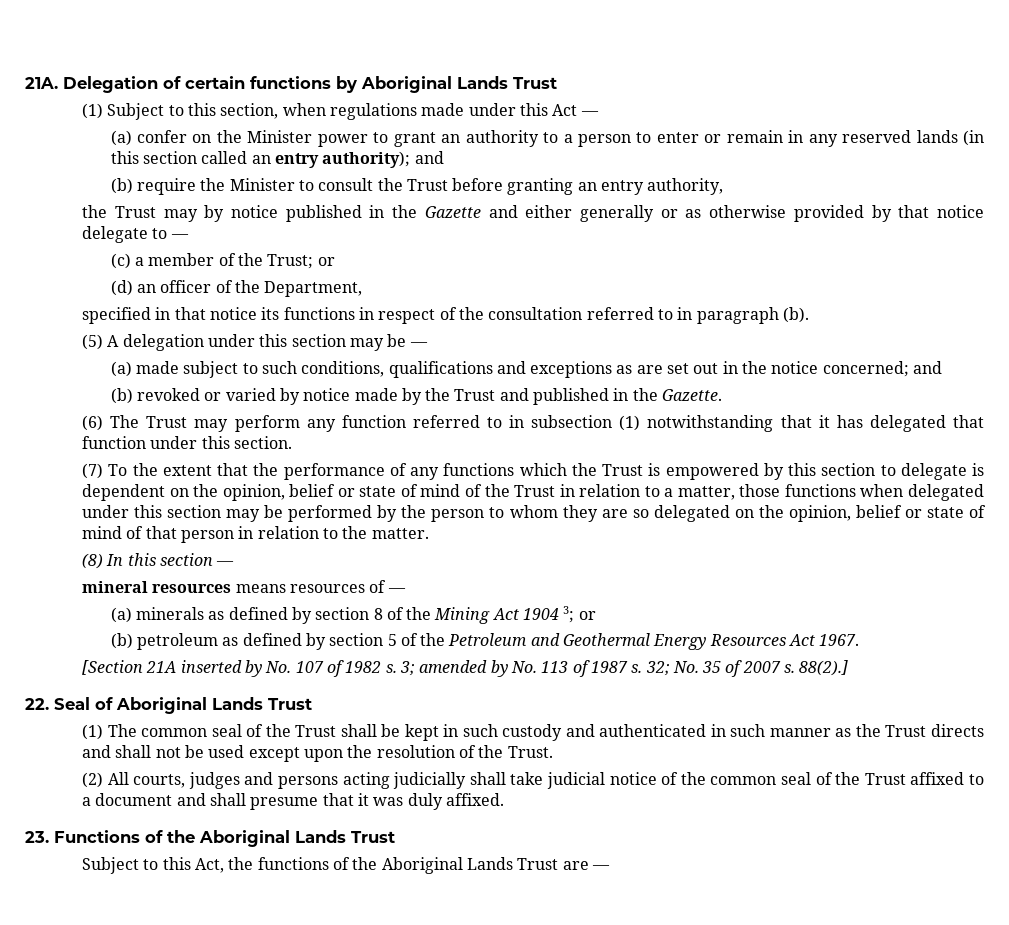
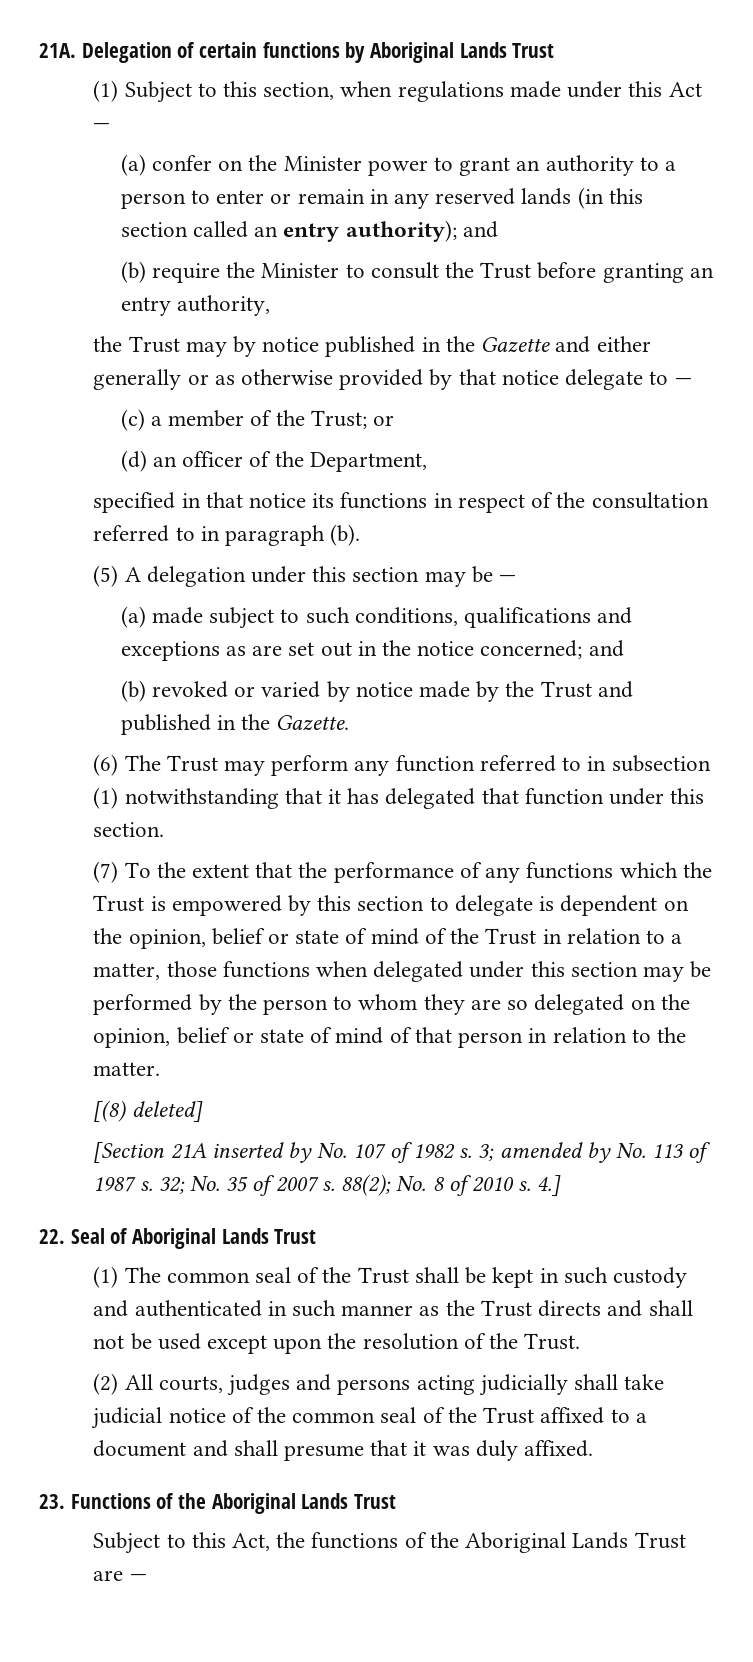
- (8) In this section —
- mineral resources means resources of —
- (a) minerals as defined by section 8 of the Mining Act 1904 3; or
- (b) petroleum as defined by section 5 of the Petroleum and Geothermal Energy Resources Act 1967.
+ [(8) deleted]
- 88(2).]
+ 88(2); No. 8 of 2010 s. 4.]

